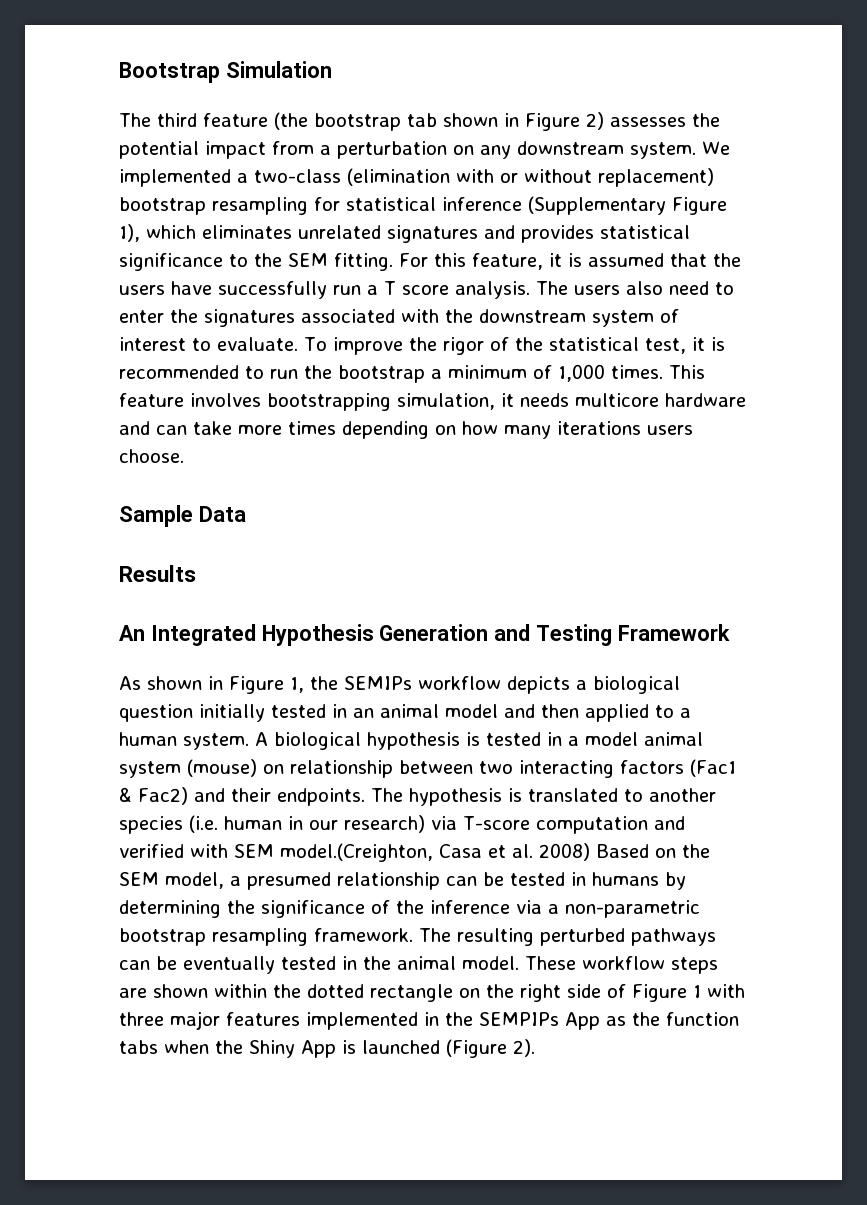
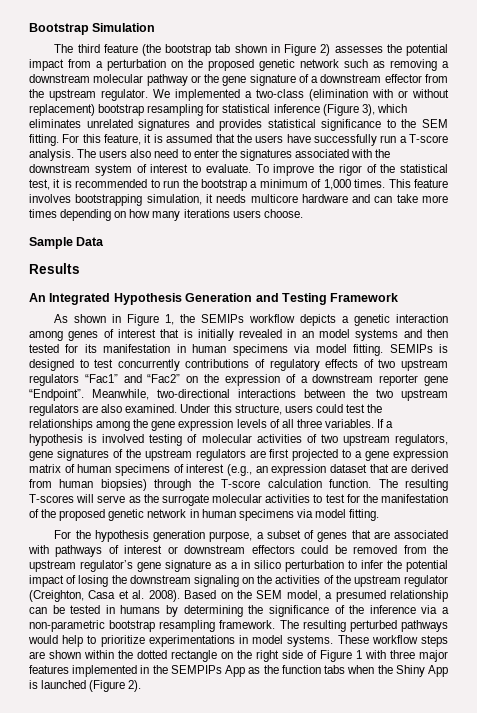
- The third feature (the bootstrap tab shown in Figure 2) assesses the potential impact from a perturbation on any downstream system.
+ The third feature (the bootstrap tab shown in Figure 2) assesses the potential impact from a perturbation on the proposed genetic network such as removing a downstream molecular pathway or the gene signature of a downstream effector from the upstream regulator.
- We implemented a two-class (elimination with or without replacement) bootstrap resampling for statistical inference (Supplementary Figure 1), which eliminates unrelated signatures and provides statistical significance to the SEM fitting.
+ We implemented a two-class (elimination with or without replacement) bootstrap resampling for statistical inference (Figure 3), which eliminates unrelated signatures and provides statistical significance to the SEM fitting.
- For this feature, it is assumed that the users have successfully run a T score analysis.
+ For this feature, it is assumed that the users have successfully run a T-score analysis.
- As shown in Figure 1, the SEMIPs workflow depicts a biological question initially tested in an animal model and then applied to a human system. A biological hypothesis is tested in a model animal system (mouse) on relationship between two interacting factors (Fac1 & Fac2) and their endpoints. The hypothesis is translated to another species (i.e. human in our research) via T-score computation and verified with SEM model.(Creighton, Casa et al. 2008) Based on the SEM model, a presumed relationship can be tested in humans by determining the significance of the inference via a non-parametric bootstrap resampling framework.
+ As shown in Figure 1, the SEMIPs workflow depicts a genetic interaction among genes of interest that is initially revealed in an model systems and then tested for its manifestation in human specimens via model fitting. SEMIPs is designed to test concurrently contributions of regulatory effects of two upstream regulators “Fac1” and “Fac2” on the expression of a downstream reporter gene “Endpoint”. Meanwhile, two-directional interactions between the two upstream regulators are also examined. Under this structure, users could test the relationships among the gene expression levels of all three variables. If a hypothesis is involved testing of molecular activities of two upstream regulators, gene signatures of the upstream regulators are first projected to a gene expression matrix of human specimens of interest (e.g., an expression dataset that are derived from human biopsies) through the T-score calculation function. The resulting T-scores will serve as the surrogate molecular activities to test for the manifestation of the proposed genetic network in human specimens via model fitting.
+ For the hypothesis generation purpose, a subset of genes that are associated with pathways of interest or downstream effectors could be removed from the upstream regulator’s gene signature as a in silico perturbation to infer the potential impact of losing the downstream signaling on the activities of the upstream regulator (Creighton, Casa et al. 2008). Based on the SEM model, a presumed relationship can be tested in humans by determining the significance of the inference via a non-parametric bootstrap resampling framework.
- The resulting perturbed pathways can be eventually tested in the animal model.
+ The resulting perturbed pathways would help to prioritize experimentations in model systems.

